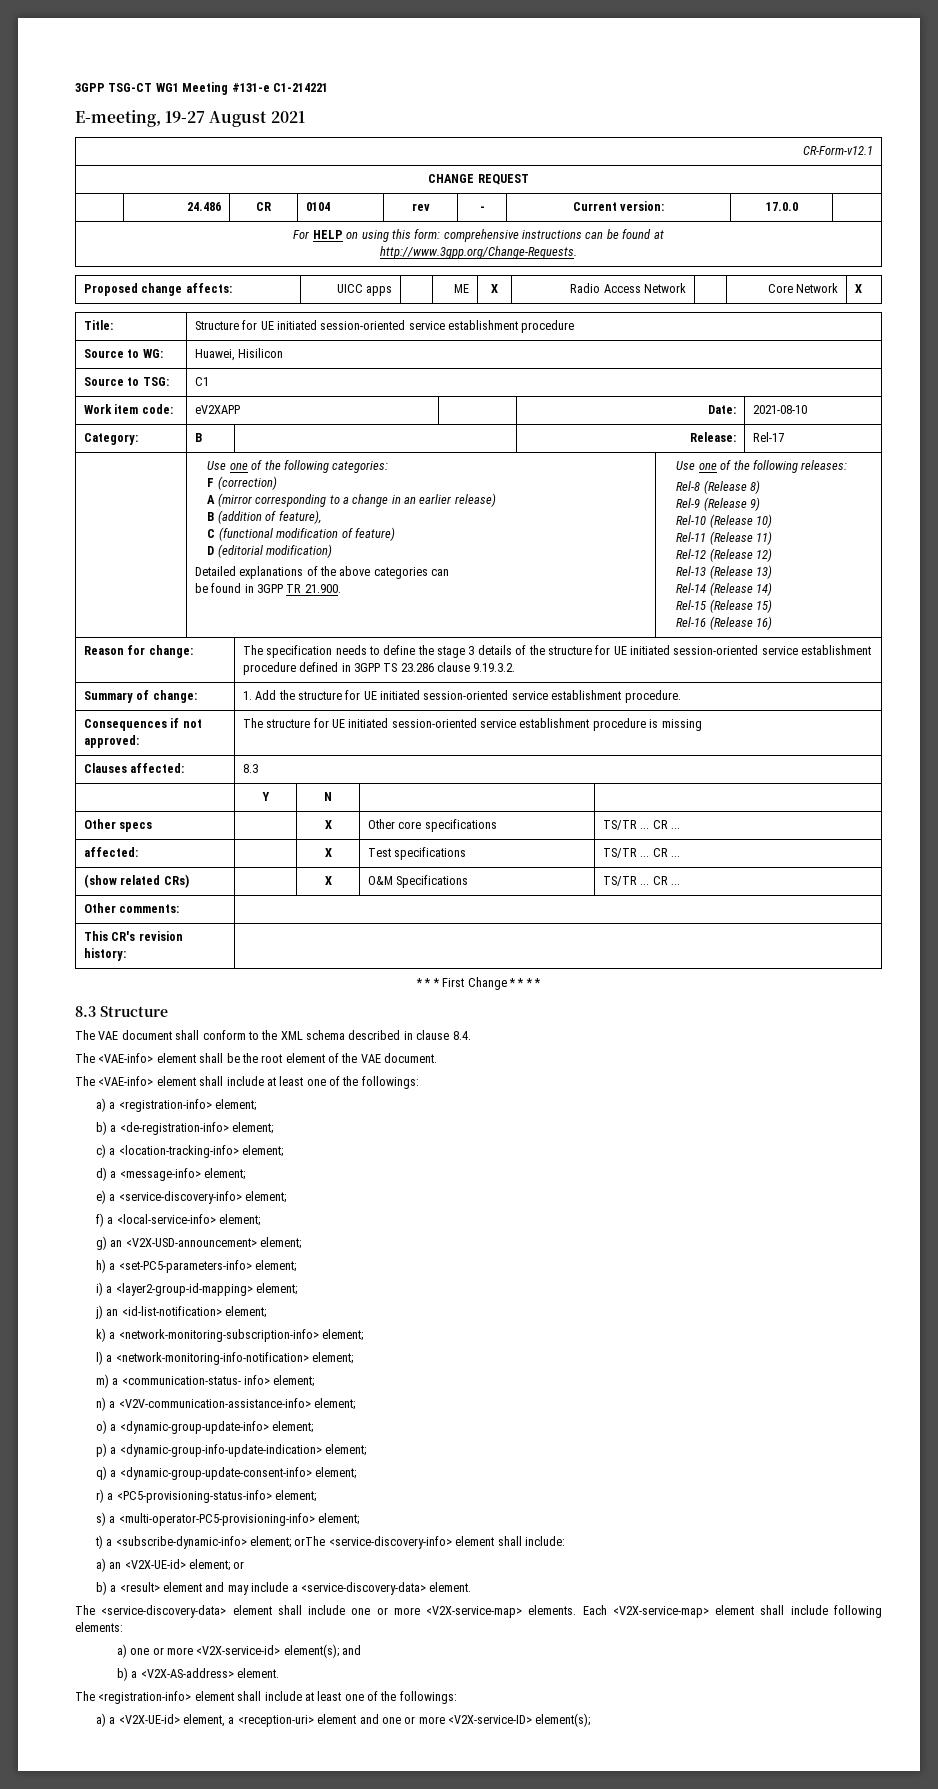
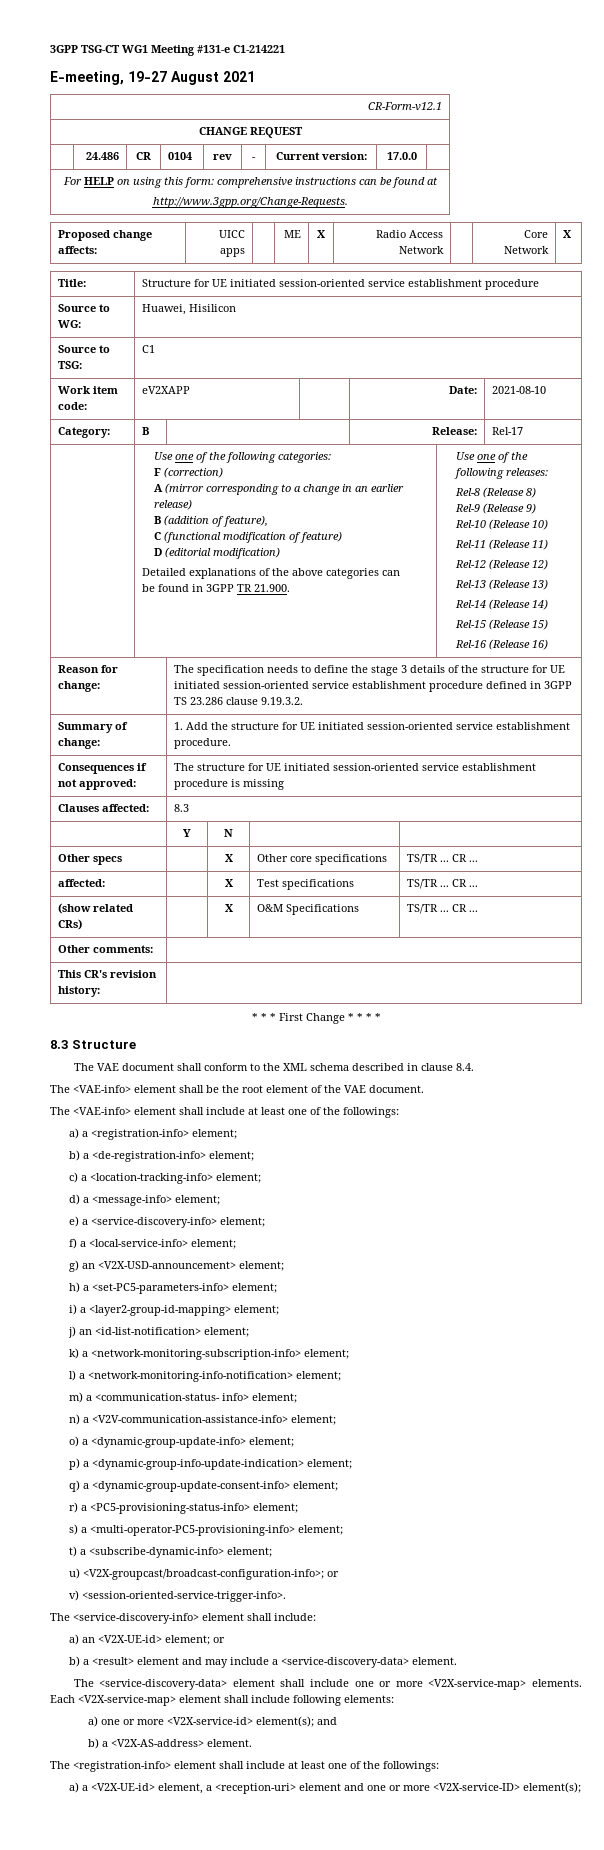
- t) a <subscribe-dynamic-info> element; orThe <service-discovery-info> element shall include:
+ t) a <subscribe-dynamic-info> element;
+ u) <V2X-groupcast/broadcast-configuration-info>; or
+ v) <session-oriented-service-trigger-info>.
+ The <service-discovery-info> element shall include:

